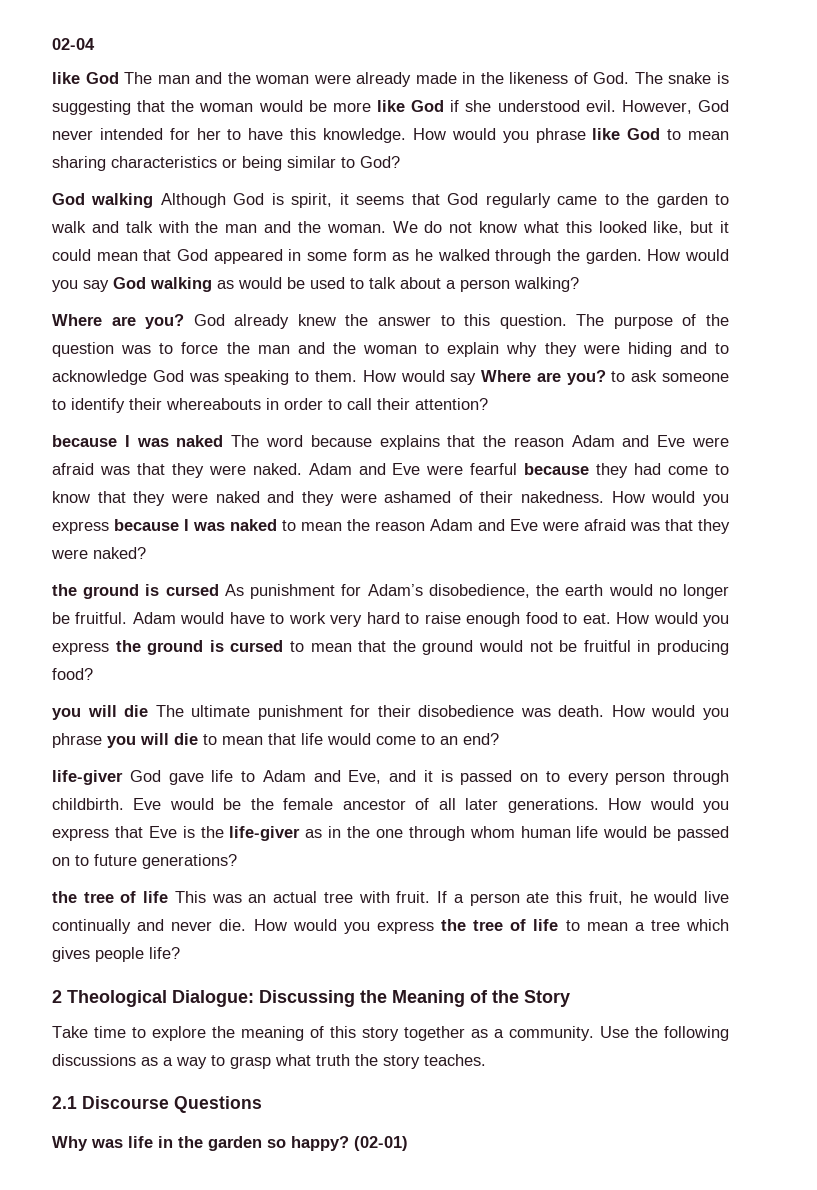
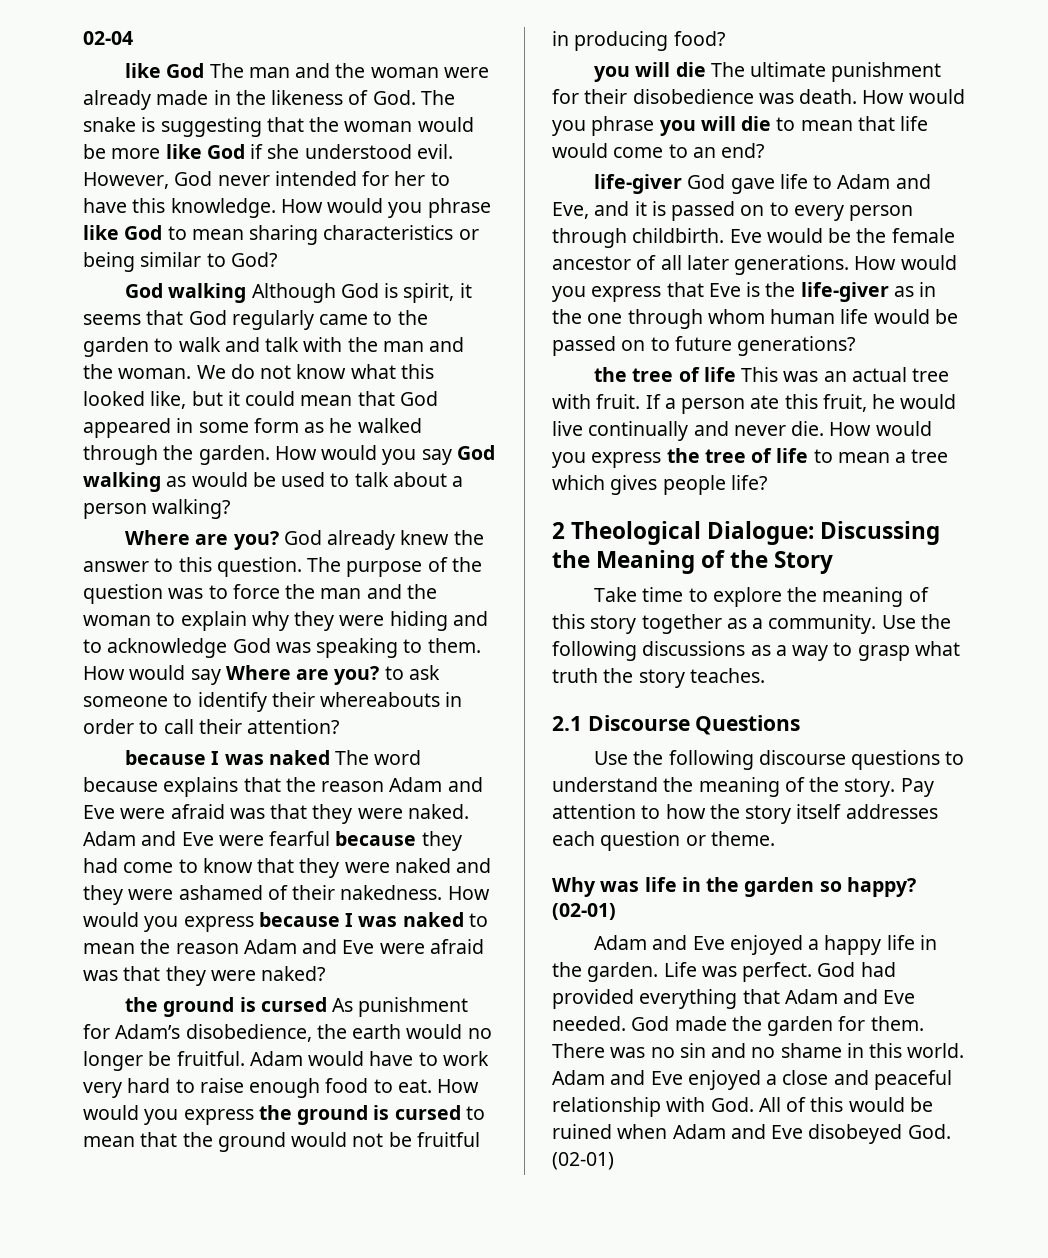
+ Use the following discourse questions to understand the meaning of the story. Pay attention to how the story itself addresses each question or theme.
+ Adam and Eve enjoyed a happy life in the garden. Life was perfect. God had provided everything that Adam and Eve needed. God made the garden for them. There was no sin and no shame in this world. Adam and Eve enjoyed a close and peaceful relationship with God. All of this would be ruined when Adam and Eve disobeyed God. (02-01)

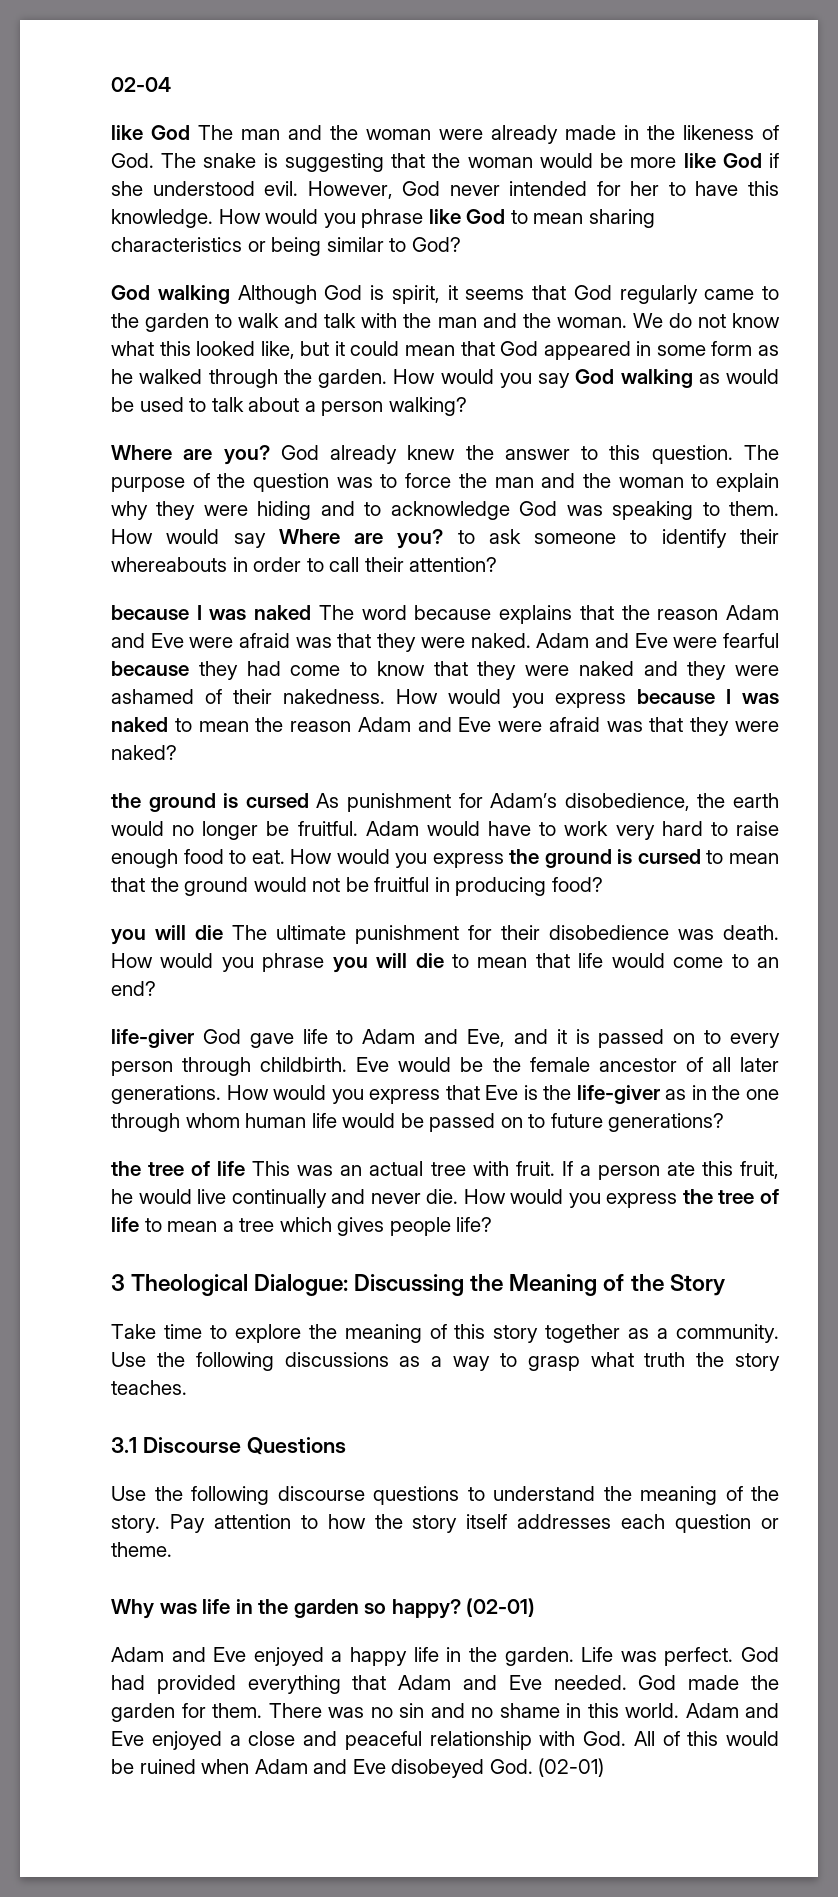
- 2 Theological Dialogue: Discussing the Meaning of the Story
+ 3 Theological Dialogue: Discussing the Meaning of the Story
- 2.1 Discourse Questions
+ 3.1 Discourse Questions

